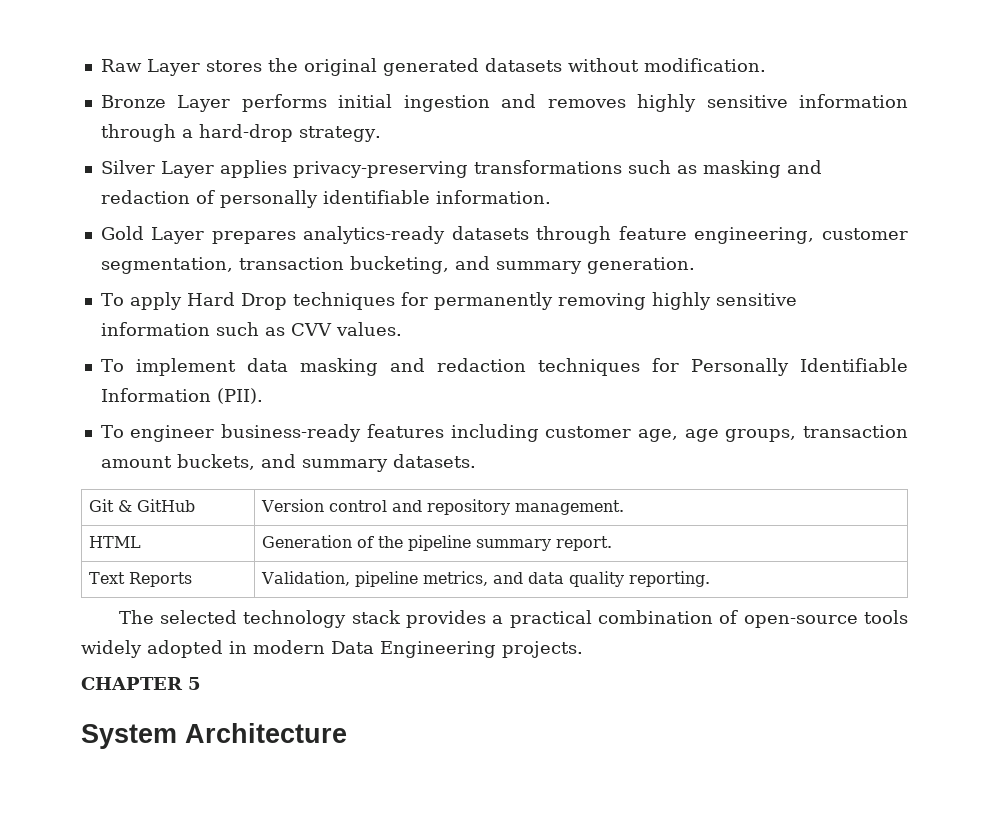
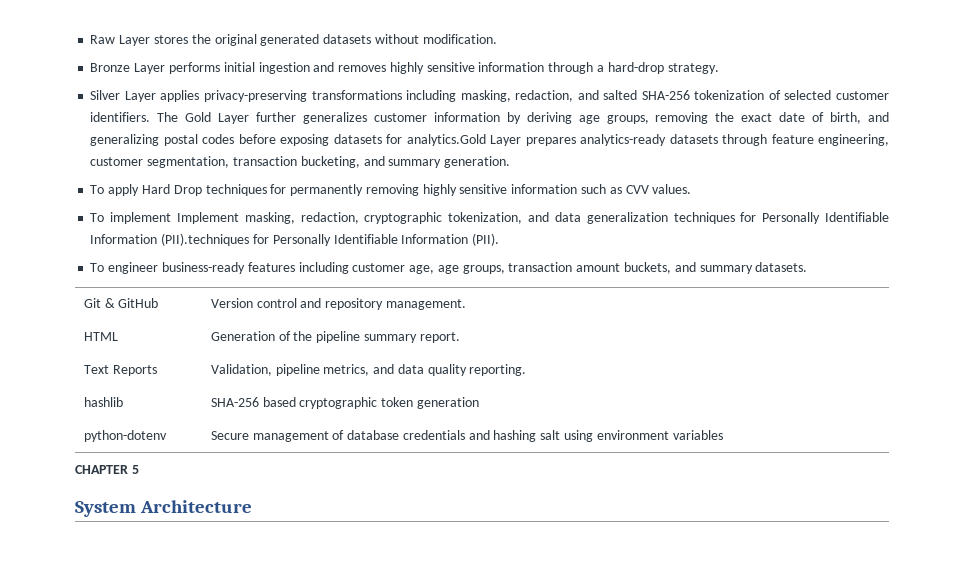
- Silver Layer applies privacy-preserving transformations such as masking and redaction of personally identifiable information.
- Gold Layer prepares analytics-ready datasets through feature engineering, customer segmentation, transaction bucketing, and summary generation.
+ Silver Layer applies privacy-preserving transformations including masking, redaction, and salted SHA-256 tokenization of selected customer identifiers. The Gold Layer further generalizes customer information by deriving age groups, removing the exact date of birth, and generalizing postal codes before exposing datasets for analytics.Gold Layer prepares analytics-ready datasets through feature engineering, customer segmentation, transaction bucketing, and summary generation.
- To implement data masking and redaction techniques for Personally Identifiable Information (PII).
+ To implement Implement masking, redaction, cryptographic tokenization, and data generalization techniques for Personally Identifiable Information (PII).techniques for Personally Identifiable Information (PII).
- The selected technology stack provides a practical combination of open-source tools widely adopted in modern Data Engineering projects.
+ hashlib | SHA-256 based cryptographic token generation
+ python-dotenv | Secure management of database credentials and hashing salt using environment variables

